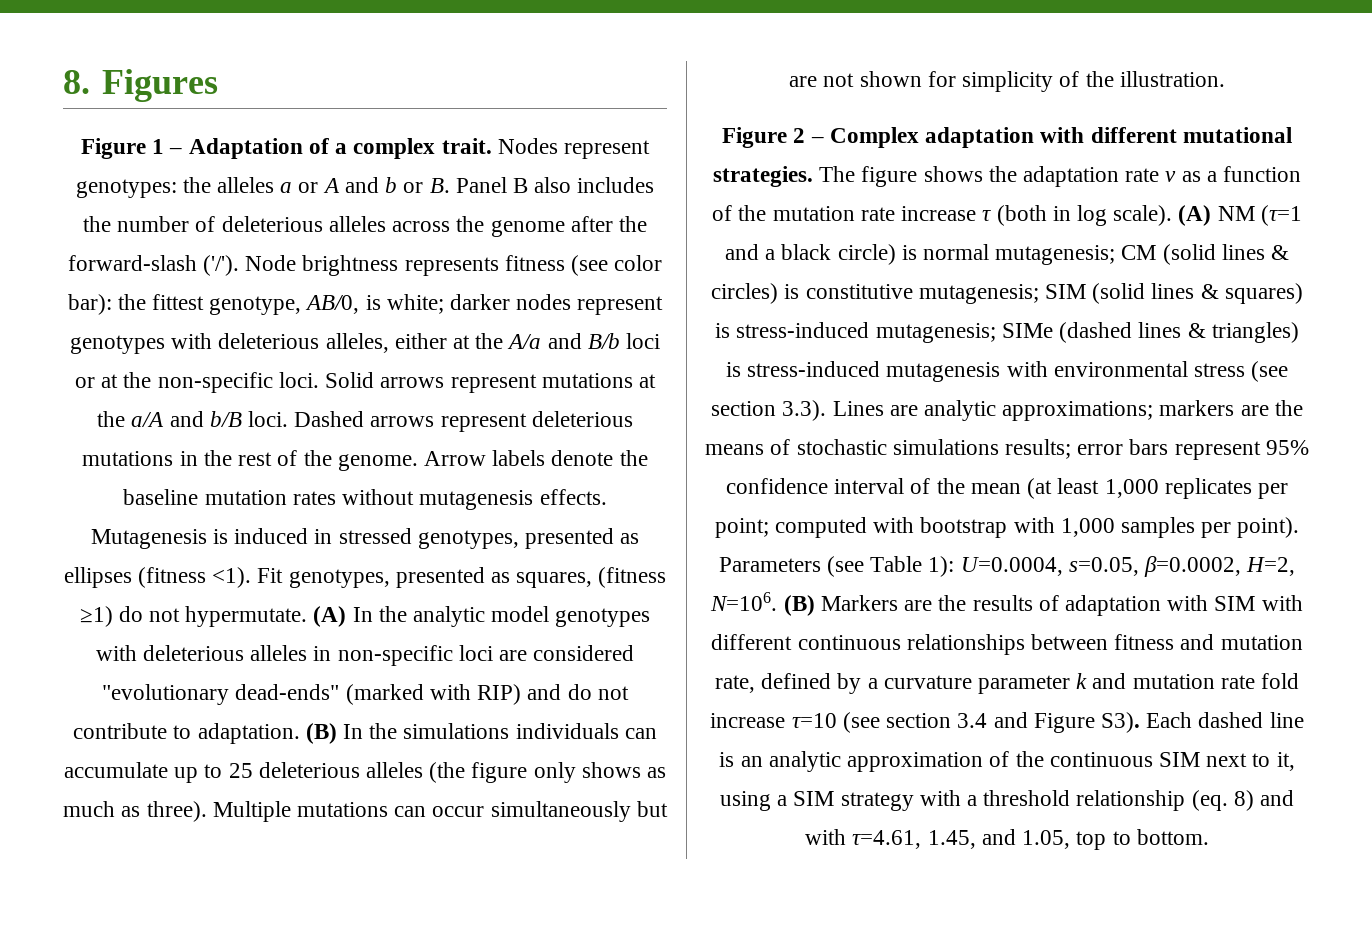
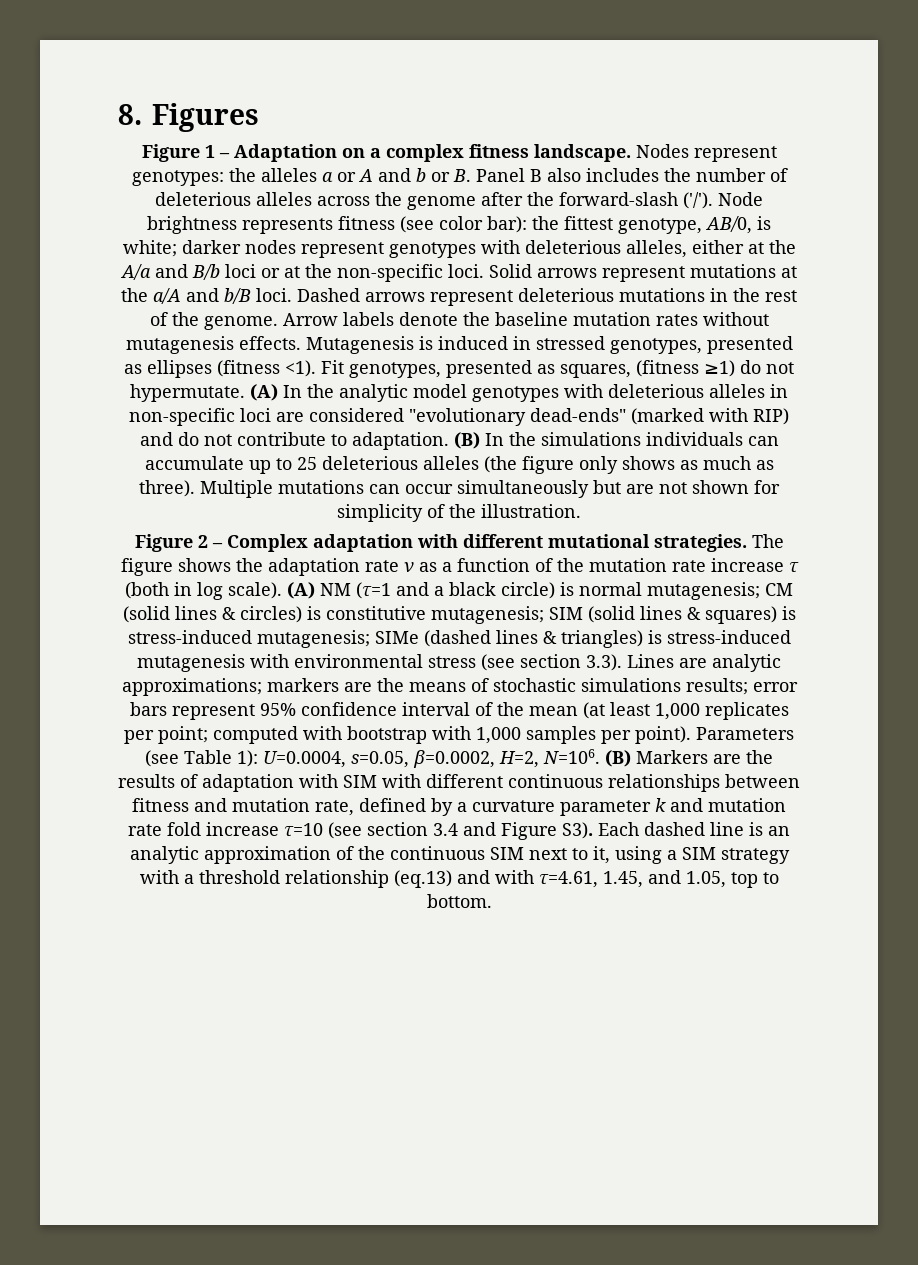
- Figure 1 – Adaptation of a complex trait.
+ Figure 1 – Adaptation on a complex fitness landscape.
- (B) Markers are the results of adaptation with SIM with different continuous relationships between fitness and mutation rate, defined by a curvature parameter k and mutation rate fold increase τ=10 (see section 3.4 and Figure S3). Each dashed line is an analytic approximation of the continuous SIM next to it, using a SIM strategy with a threshold relationship (eq. 8) and with τ=4.61, 1.45, and 1.05, top to bottom.
+ (B) Markers are the results of adaptation with SIM with different continuous relationships between fitness and mutation rate, defined by a curvature parameter k and mutation rate fold increase τ=10 (see section 3.4 and Figure S3). Each dashed line is an analytic approximation of the continuous SIM next to it, using a SIM strategy with a threshold relationship (eq.13) and with τ=4.61, 1.45, and 1.05, top to bottom.

